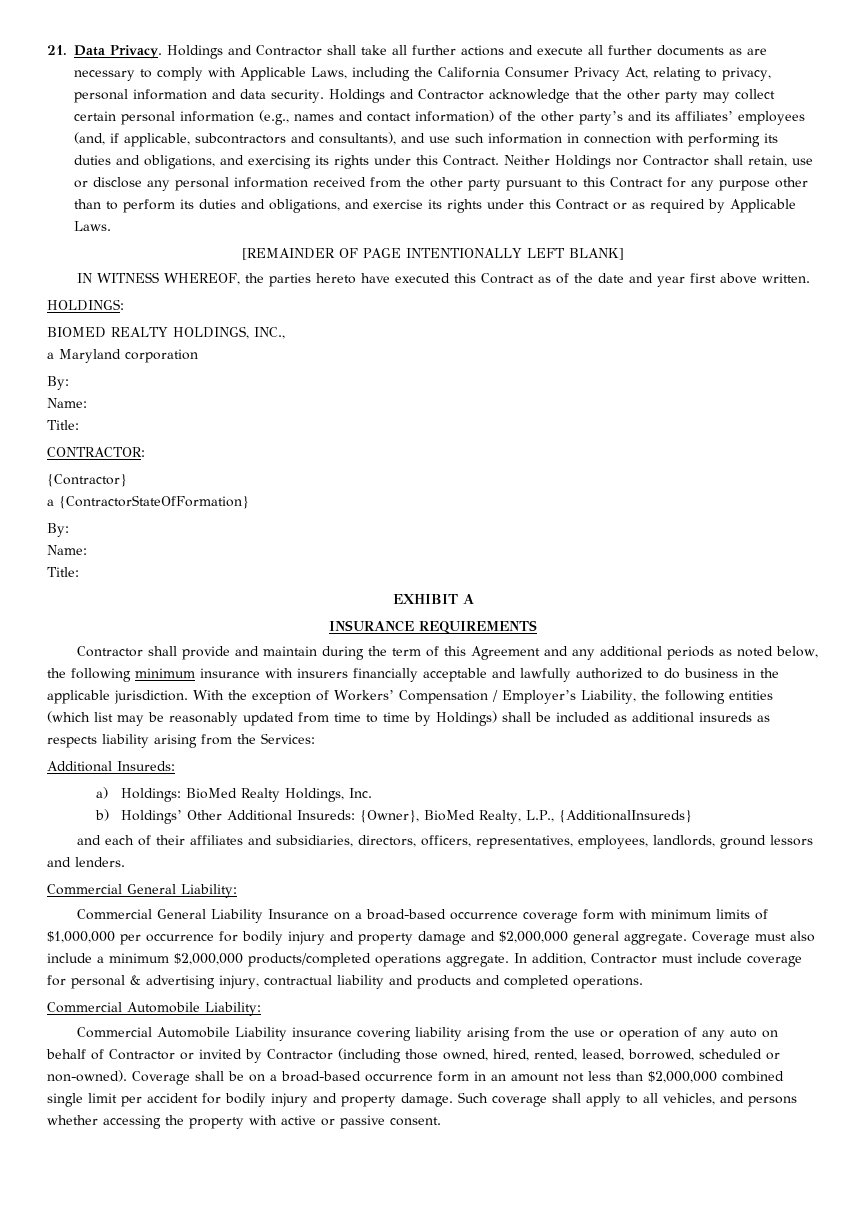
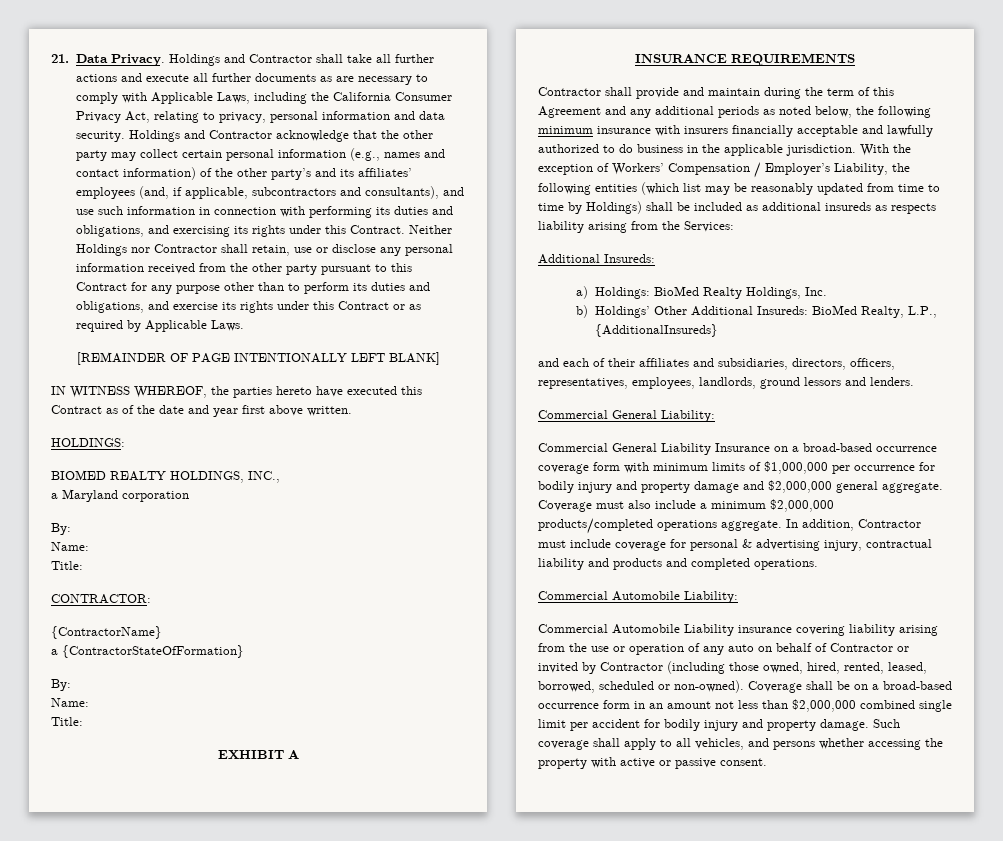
- {Contractor}
+ {ContractorName}
- b) Holdings’ Other Additional Insureds: {Owner}, BioMed Realty, L.P., {AdditionalInsureds}
+ b) Holdings’ Other Additional Insureds: BioMed Realty, L.P., {AdditionalInsureds}

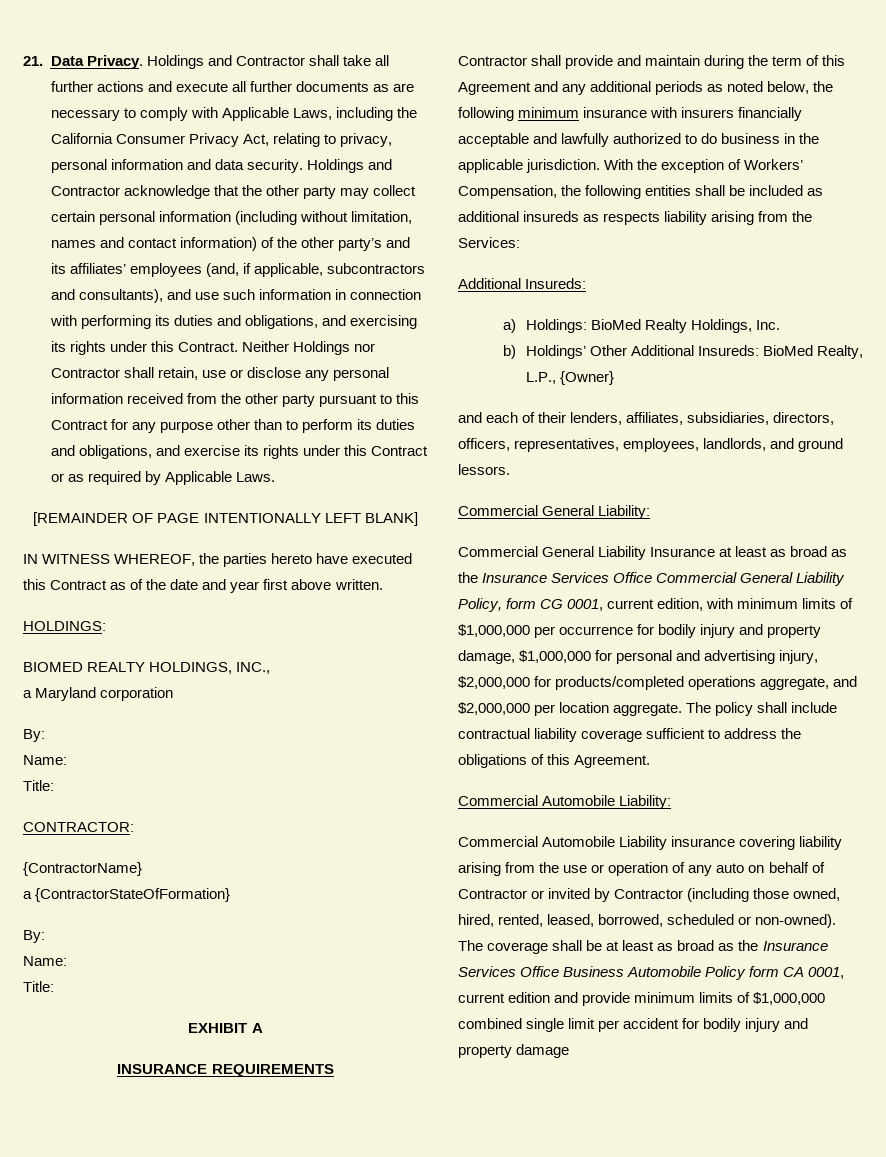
- Holdings and Contractor acknowledge that the other party may collect certain personal information (e.g., names and contact information) of the other party’s and its affiliates’ employees (and, if applicable, subcontractors and consultants), and use such information in connection with performing its duties and obligations, and exercising its rights under this Contract.
+ Holdings and Contractor acknowledge that the other party may collect certain personal information (including without limitation, names and contact information) of the other party’s and its affiliates’ employees (and, if applicable, subcontractors and consultants), and use such information in connection with performing its duties and obligations, and exercising its rights under this Contract.
- With the exception of Workers’ Compensation / Employer’s Liability, the following entities (which list may be reasonably updated from time to time by Holdings) shall be included as additional insureds as respects liability arising from the Services:
+ With the exception of Workers’ Compensation, the following entities shall be included as additional insureds as respects liability arising from the Services:
- b) Holdings’ Other Additional Insureds: BioMed Realty, L.P., {AdditionalInsureds}
+ b) Holdings’ Other Additional Insureds: BioMed Realty, L.P., {Owner}
- and each of their affiliates and subsidiaries, directors, officers, representatives, employees, landlords, ground lessors and lenders.
+ and each of their lenders, affiliates, subsidiaries, directors, officers, representatives, employees, landlords, and ground lessors.
- Commercial General Liability Insurance on a broad-based occurrence coverage form with minimum limits of $1,000,000 per occurrence for bodily injury and property damage and $2,000,000 general aggregate. Coverage must also include a minimum $2,000,000 products/completed operations aggregate. In addition, Contractor must include coverage for personal & advertising injury, contractual liability and products and completed operations.
+ Commercial General Liability Insurance at least as broad as the Insurance Services Office Commercial General Liability Policy, form CG 0001, current edition, with minimum limits of $1,000,000 per occurrence for bodily injury and property damage, $1,000,000 for personal and advertising injury, $2,000,000 for products/completed operations aggregate, and $2,000,000 per location aggregate. The policy shall include contractual liability coverage sufficient to address the obligations of this Agreement.
- Coverage shall be on a broad-based occurrence form in an amount not less than $2,000,000 combined single limit per accident for bodily injury and property damage. Such coverage shall apply to all vehicles, and persons whether accessing the property with active or passive consent.
+ The coverage shall be at least as broad as the Insurance Services Office Business Automobile Policy form CA 0001, current edition and provide minimum limits of $1,000,000 combined single limit per accident for bodily injury and property damage

